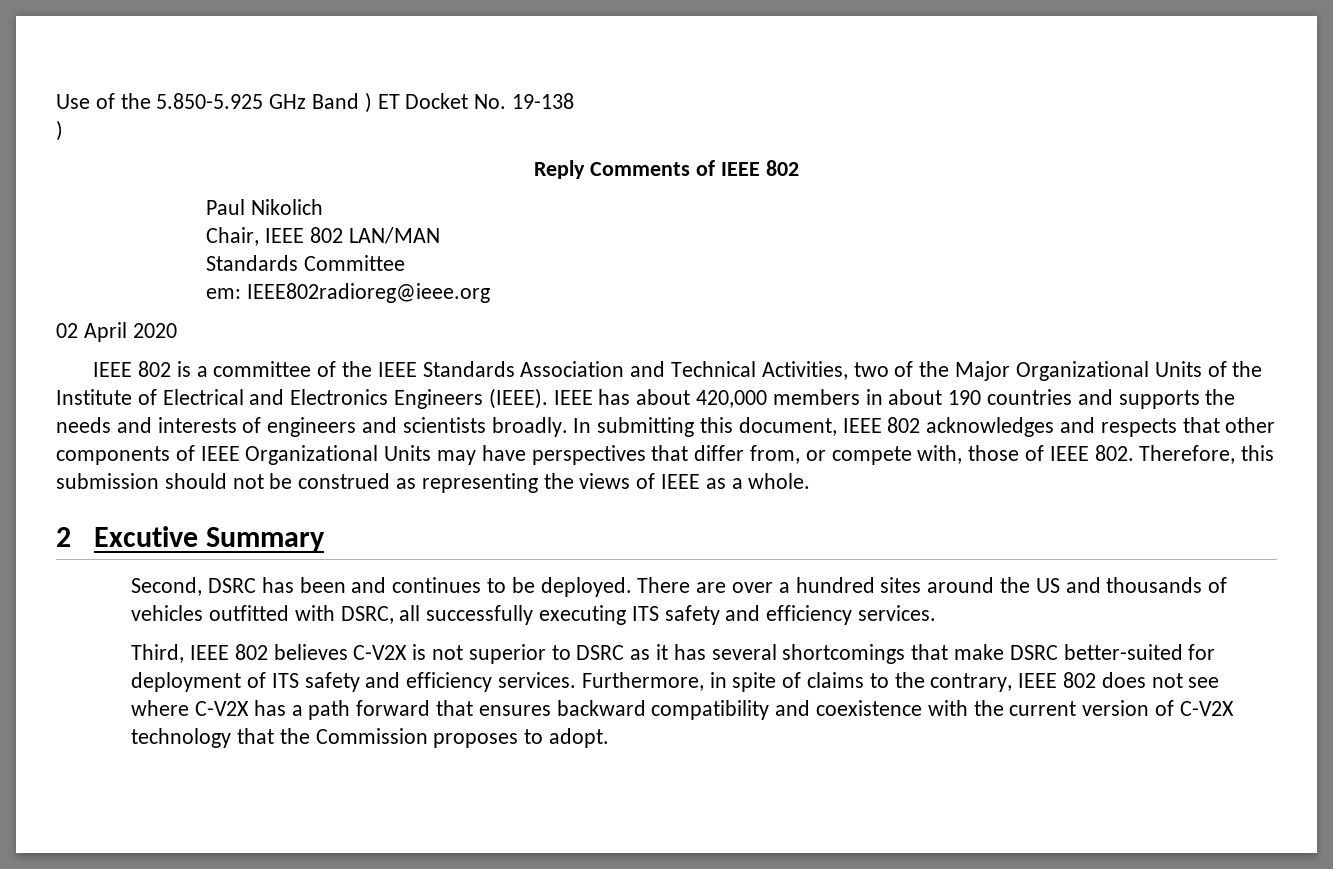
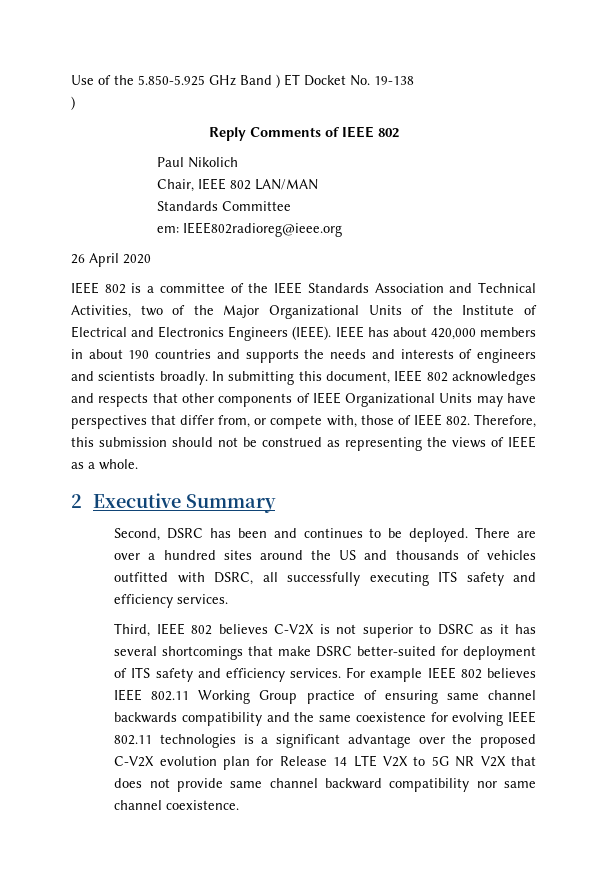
- 02 April 2020
+ 26 April 2020
- 2 Excutive Summary
+ 2 Executive Summary
- Furthermore, in spite of claims to the contrary, IEEE 802 does not see where C-V2X has a path forward that ensures backward compatibility and coexistence with the current version of C-V2X technology that the Commission proposes to adopt.
+ For example IEEE 802 believes IEEE 802.11 Working Group practice of ensuring same channel backwards compatibility and the same coexistence for evolving IEEE 802.11 technologies is a significant advantage over the proposed C-V2X evolution plan for Release 14 LTE V2X to 5G NR V2X that does not provide same channel backward compatibility nor same channel coexistence.

